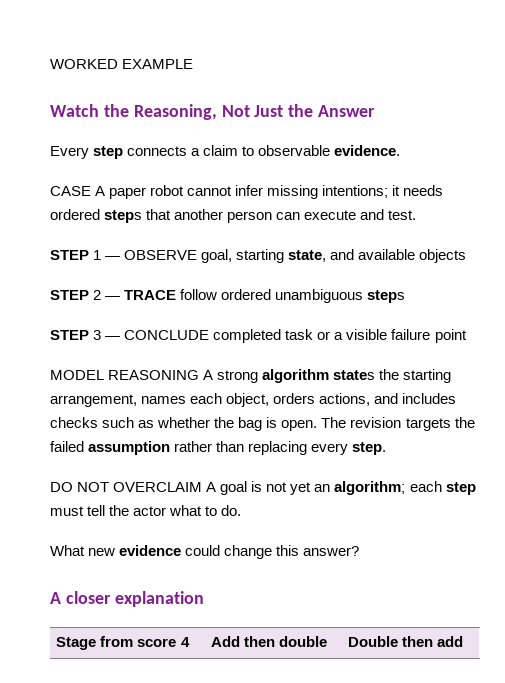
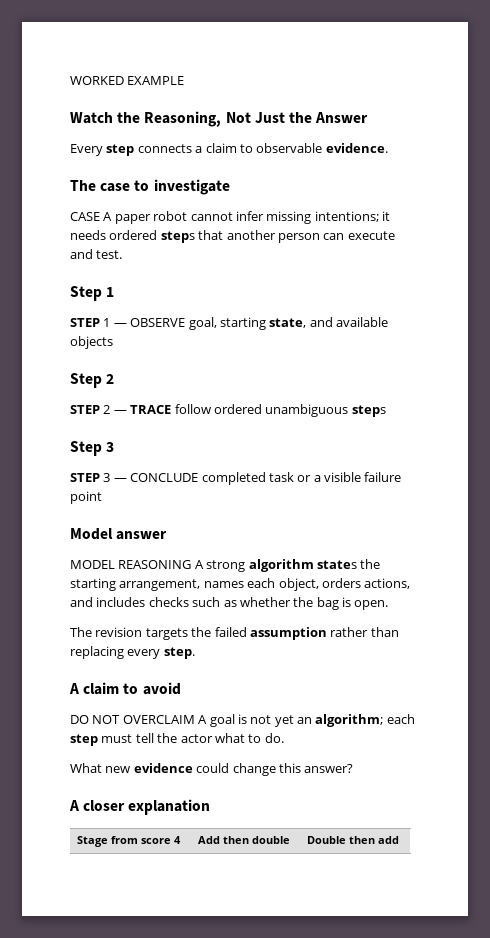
+ The case to investigate
+ Step 1
+ Step 2
+ Step 3
+ Model answer
- MODEL REASONING A strong algorithm states the starting arrangement, names each object, orders actions, and includes checks such as whether the bag is open. The revision targets the failed assumption rather than replacing every step.
+ MODEL REASONING A strong algorithm states the starting arrangement, names each object, orders actions, and includes checks such as whether the bag is open.
+ The revision targets the failed assumption rather than replacing every step.
+ A claim to avoid

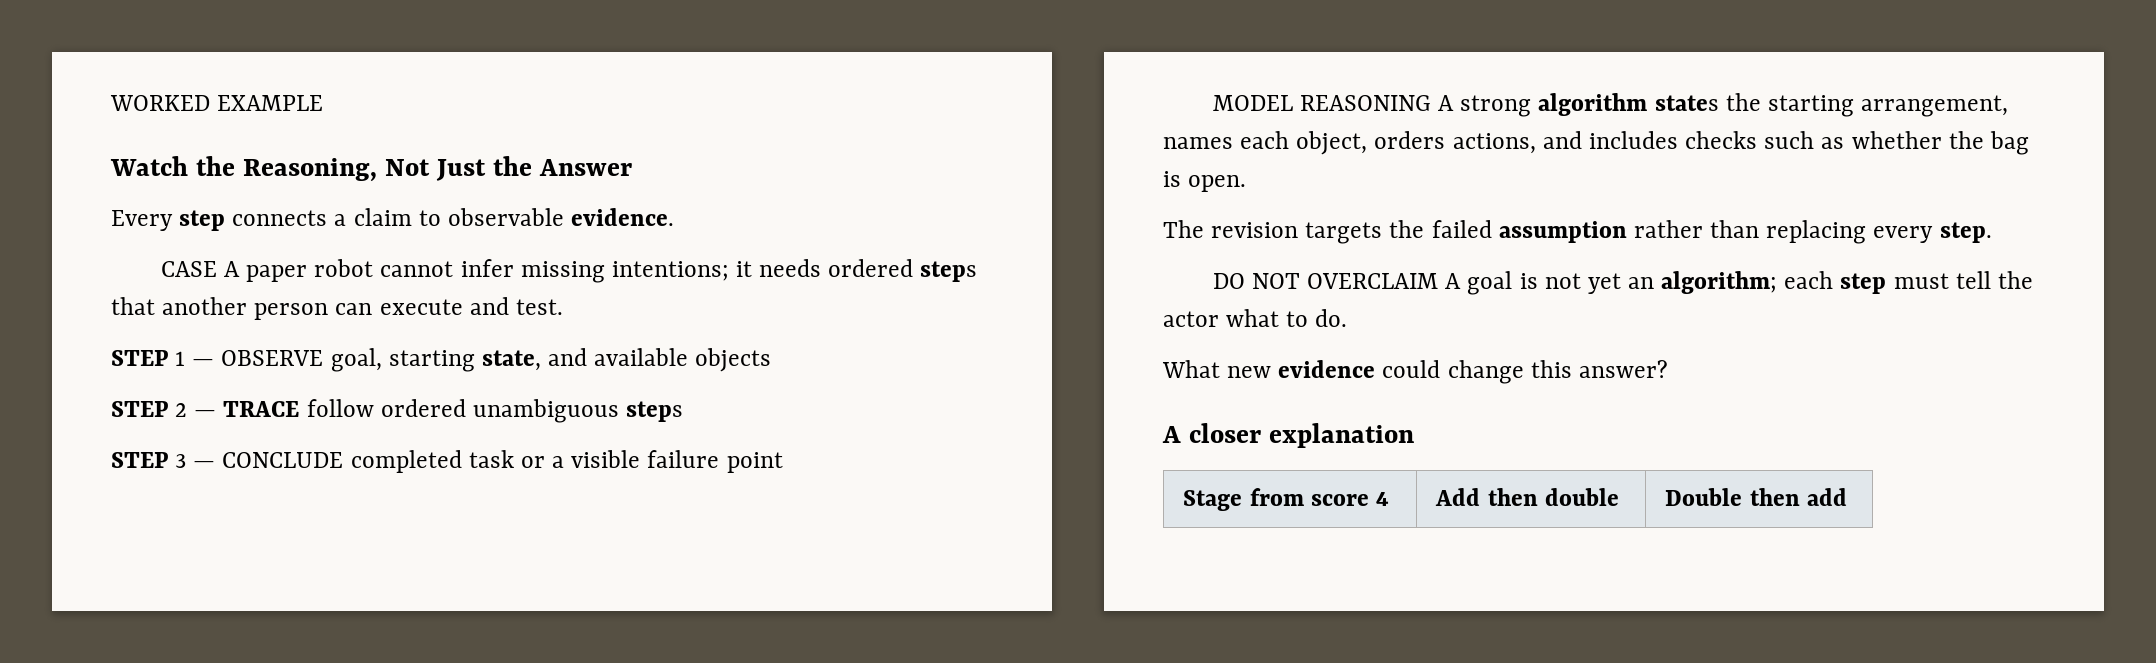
- The case to investigate
- Step 1
- Step 2
- Step 3
- Model answer
- A claim to avoid

